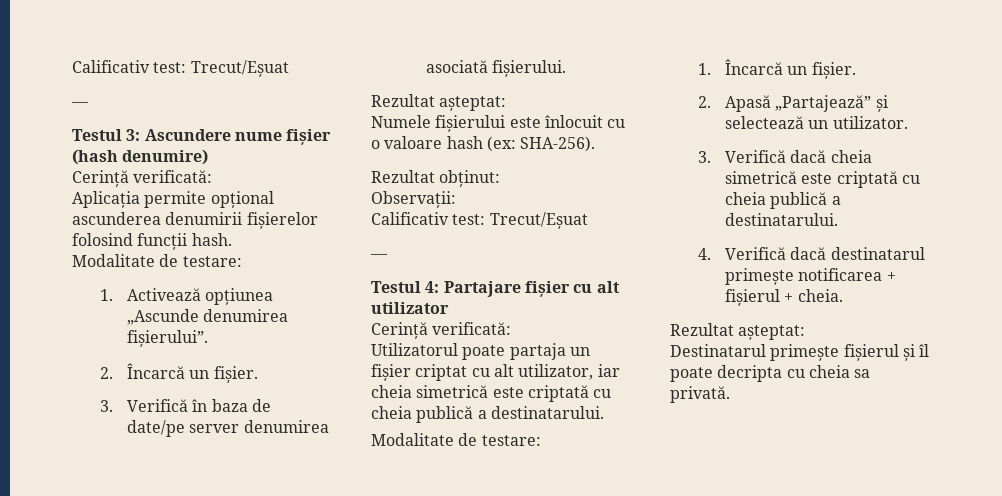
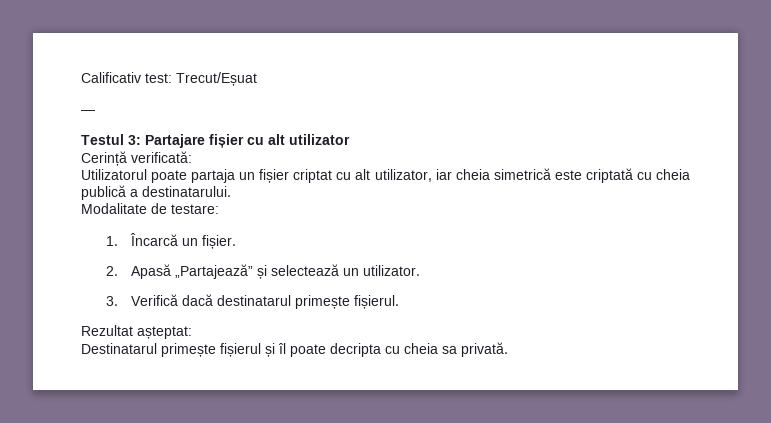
- Testul 3: Ascundere nume fișier (hash denumire)
- Cerință verificată:
- Aplicația permite opțional ascunderea denumirii fișierelor folosind funcții hash.
- Modalitate de testare:
- 1. Activează opțiunea „Ascunde denumirea fișierului”.
- 2. Încarcă un fișier.
- 3. Verifică în baza de date/pe server denumirea asociată fișierului.
- Rezultat așteptat:
- Numele fișierului este înlocuit cu o valoare hash (ex: SHA-256).
- Rezultat obținut:
- Observații:
- Calificativ test: Trecut/Eșuat
- —
- Testul 4: Partajare fișier cu alt utilizator
+ Testul 3: Partajare fișier cu alt utilizator
- 3. Verifică dacă cheia simetrică este criptată cu cheia publică a destinatarului.
- 4. Verifică dacă destinatarul primește notificarea + fișierul + cheia.
+ 3. Verifică dacă destinatarul primește fișierul.

